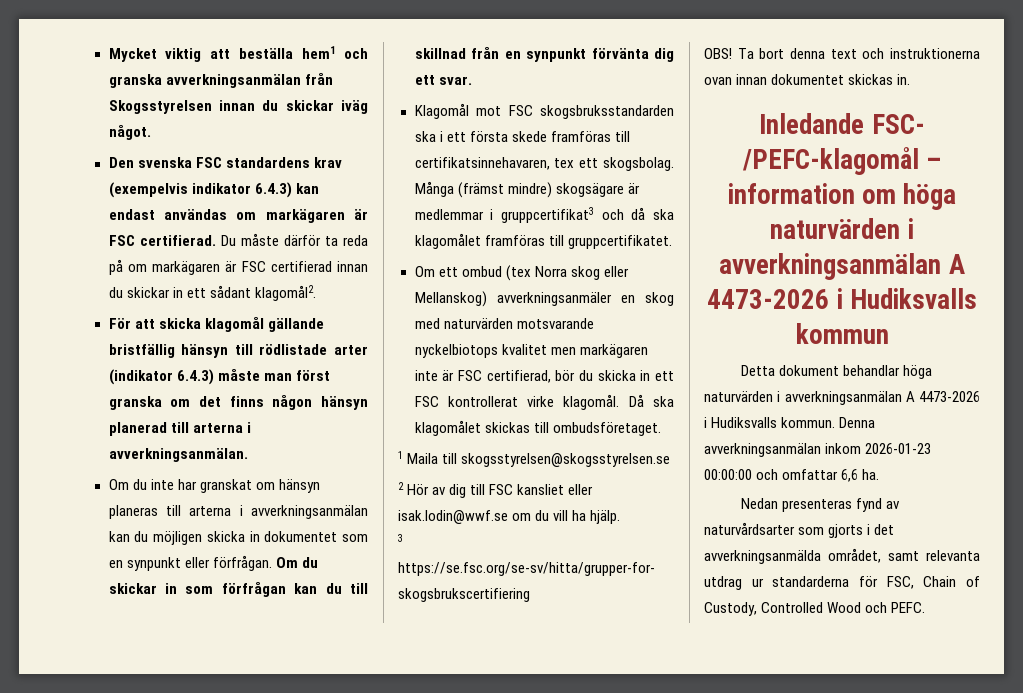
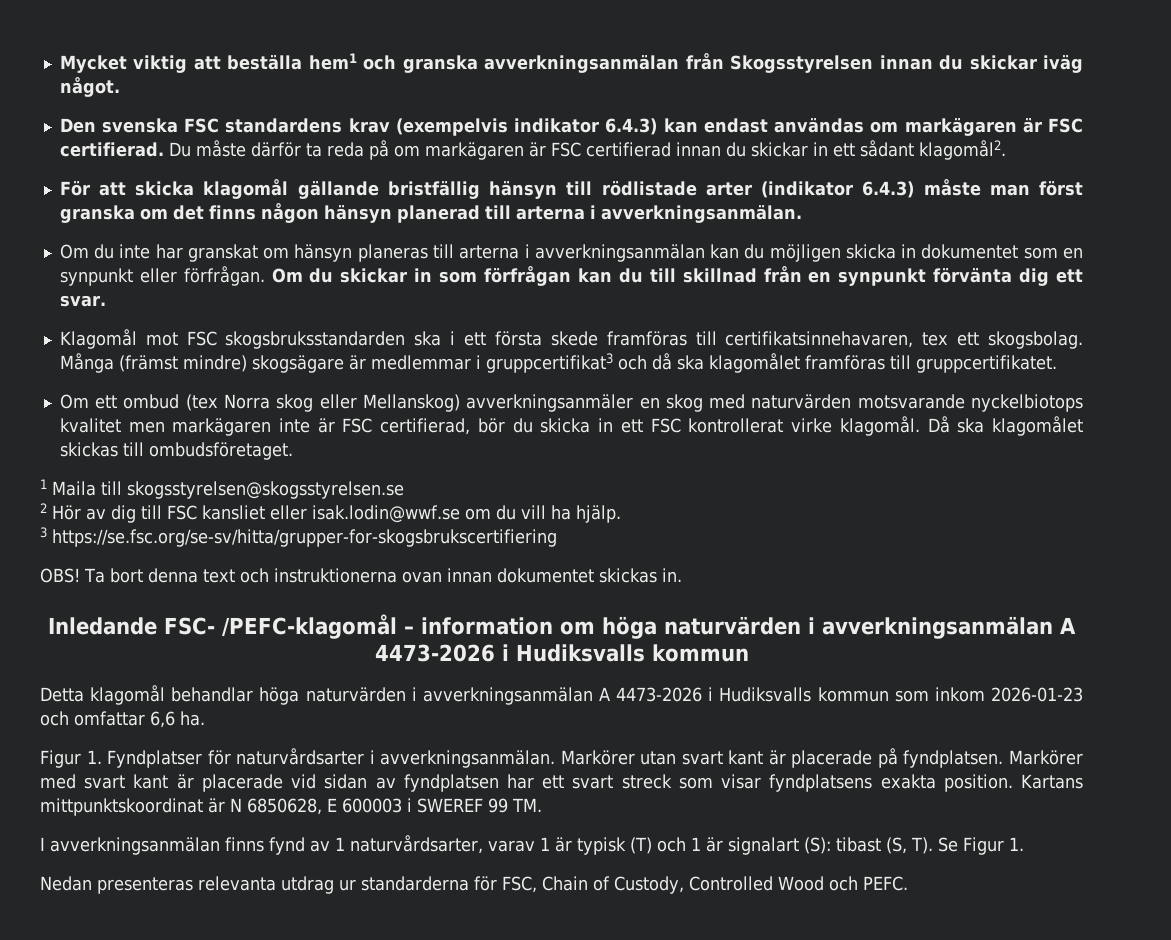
- Detta dokument behandlar höga naturvärden i avverkningsanmälan A 4473-2026 i Hudiksvalls kommun. Denna avverkningsanmälan inkom 2026-01-23 00:00:00 och omfattar 6,6 ha.
+ Detta klagomål behandlar höga naturvärden i avverkningsanmälan A 4473-2026 i Hudiksvalls kommun som inkom 2026-01-23 och omfattar 6,6 ha.
- Nedan presenteras fynd av naturvårdsarter som gjorts i det avverkningsanmälda området, samt relevanta utdrag ur standarderna för FSC, Chain of Custody, Controlled Wood och PEFC.
+ Figur 1. Fyndplatser för naturvårdsarter i avverkningsanmälan. Markörer utan svart kant är placerade på fyndplatsen. Markörer med svart kant är placerade vid sidan av fyndplatsen har ett svart streck som visar fyndplatsens exakta position. Kartans mittpunktskoordinat är N 6850628, E 600003 i SWEREF 99 TM.
+ I avverkningsanmälan finns fynd av 1 naturvårdsarter, varav 1 är typisk (T) och 1 är signalart (S): tibast (S, T). Se Figur 1.
+ Nedan presenteras relevanta utdrag ur standarderna för FSC, Chain of Custody, Controlled Wood och PEFC.

